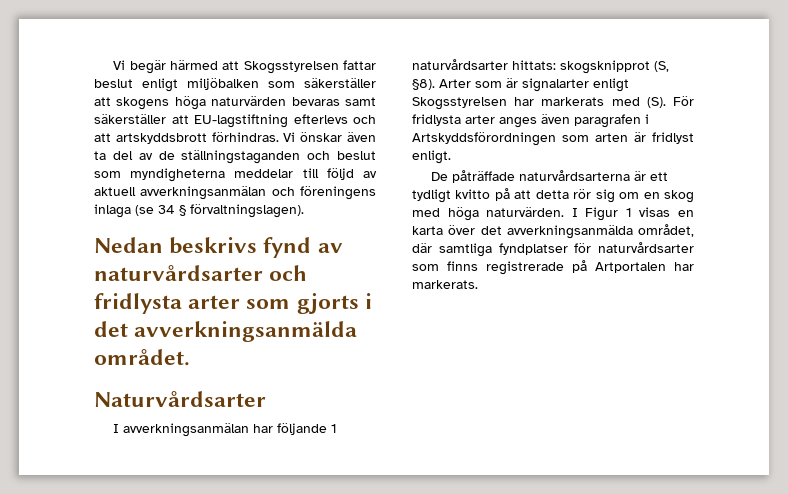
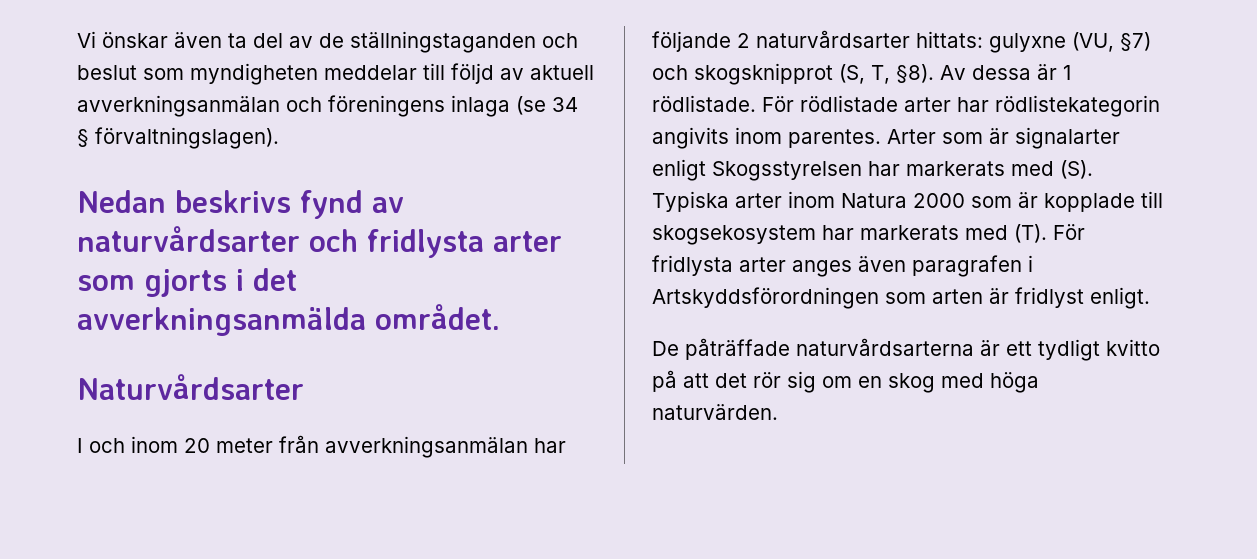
- Vi begär härmed att Skogsstyrelsen fattar beslut enligt miljöbalken som säkerställer att skogens höga naturvärden bevaras samt säkerställer att EU-lagstiftning efterlevs och att artskyddsbrott förhindras. Vi önskar även ta del av de ställningstaganden och beslut som myndigheterna meddelar till följd av aktuell avverkningsanmälan och föreningens inlaga (se 34 § förvaltningslagen).
+ Vi önskar även ta del av de ställningstaganden och beslut som myndigheten meddelar till följd av aktuell avverkningsanmälan och föreningens inlaga (se 34 § förvaltningslagen).
- I avverkningsanmälan har följande 1 naturvårdsarter hittats: skogsknipprot (S, §8).
+ I och inom 20 meter från avverkningsanmälan har följande 2 naturvårdsarter hittats: gulyxne (VU, §7) och skogsknipprot (S, T, §8). Av dessa är 1 rödlistade. För rödlistade arter har rödlistekategorin angivits inom parentes.
- Arter som är signalarter enligt Skogsstyrelsen har markerats med (S). För fridlysta arter anges även paragrafen i Artskyddsförordningen som arten är fridlyst enligt.
+ Arter som är signalarter enligt Skogsstyrelsen har markerats med (S). Typiska arter inom Natura 2000 som är kopplade till skogsekosystem har markerats med (T). För fridlysta arter anges även paragrafen i Artskyddsförordningen som arten är fridlyst enligt.
- De påträffade naturvårdsarterna är ett tydligt kvitto på att detta rör sig om en skog med höga naturvärden. I Figur 1 visas en karta över det avverkningsanmälda området, där samtliga fyndplatser för naturvårdsarter som finns registrerade på Artportalen har markerats.
+ De påträffade naturvårdsarterna är ett tydligt kvitto på att det rör sig om en skog med höga naturvärden.

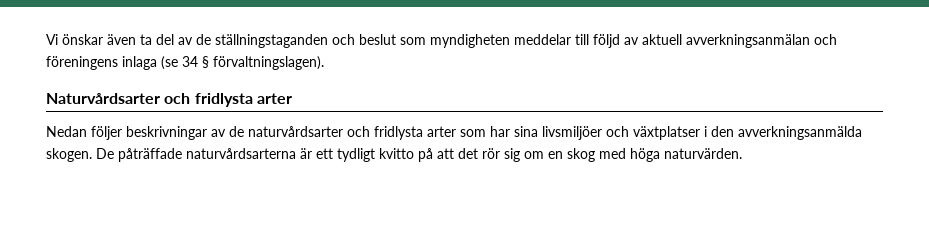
- Nedan beskrivs fynd av naturvårdsarter och fridlysta arter som gjorts i det avverkningsanmälda området.
- Naturvårdsarter
- I och inom 20 meter från avverkningsanmälan har följande 2 naturvårdsarter hittats: gulyxne (VU, §7) och skogsknipprot (S, T, §8). Av dessa är 1 rödlistade. För rödlistade arter har rödlistekategorin angivits inom parentes. Arter som är signalarter enligt Skogsstyrelsen har markerats med (S). Typiska arter inom Natura 2000 som är kopplade till skogsekosystem har markerats med (T). För fridlysta arter anges även paragrafen i Artskyddsförordningen som arten är fridlyst enligt.
- De påträffade naturvårdsarterna är ett tydligt kvitto på att det rör sig om en skog med höga naturvärden.
+ Naturvårdsarter och fridlysta arter
+ Nedan följer beskrivningar av de naturvårdsarter och fridlysta arter som har sina livsmiljöer och växtplatser i den avverkningsanmälda skogen. De påträffade naturvårdsarterna är ett tydligt kvitto på att det rör sig om en skog med höga naturvärden.

